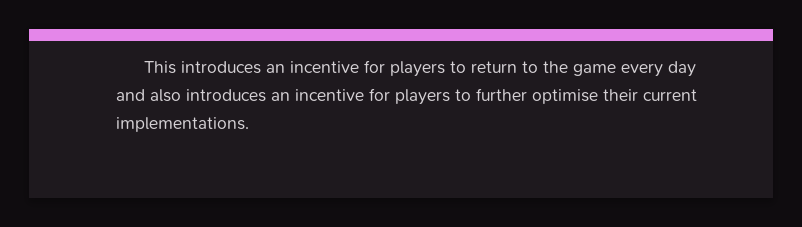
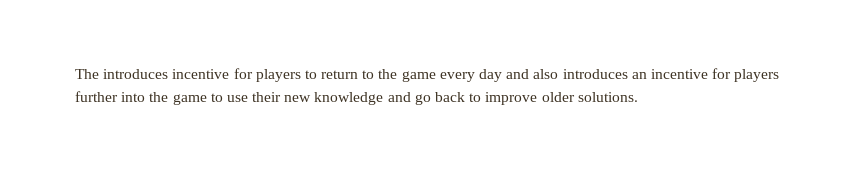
- This introduces an incentive for players to return to the game every day and also introduces an incentive for players to further optimise their current implementations.
+ The introduces incentive for players to return to the game every day and also introduces an incentive for players further into the game to use their new knowledge and go back to improve older solutions.

